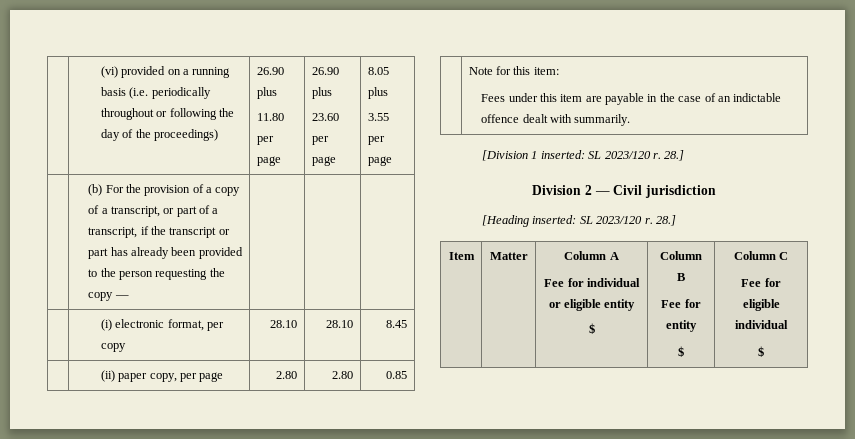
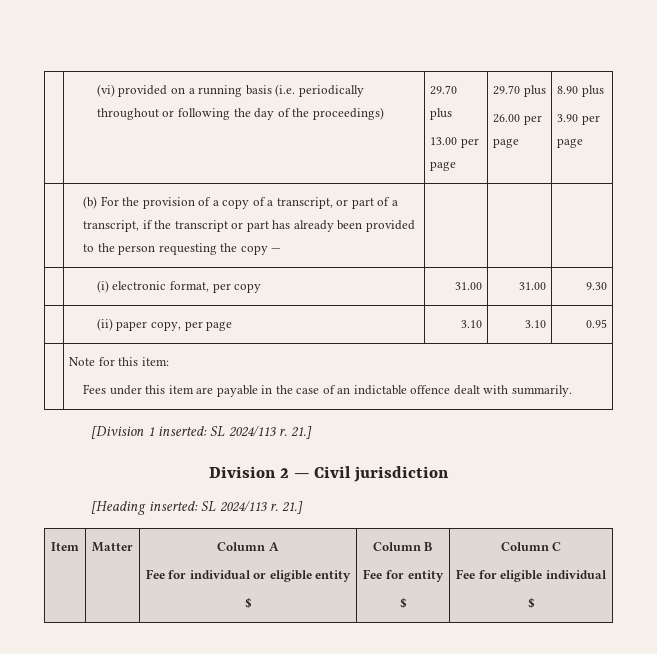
- | (vi) provided on a running basis (i.e. periodically throughout or following the day of the proceedings) | 26.90 plus
- 11.80 per page | 26.90 plus
- 23.60 per page | 8.05 plus
- 3.55 per page
+ | (vi) provided on a running basis (i.e. periodically throughout or following the day of the proceedings) | 29.70 plus
+ 13.00 per page | 29.70 plus
+ 26.00 per page | 8.90 plus
+ 3.90 per page
- | (i) electronic format, per copy | 28.10 | 28.10 | 8.45
+ | (i) electronic format, per copy | 31.00 | 31.00 | 9.30
- | (ii) paper copy, per page | 2.80 | 2.80 | 0.85
+ | (ii) paper copy, per page | 3.10 | 3.10 | 0.95
- [Division 1 inserted: SL 2023/120 r. 28.]
+ [Division 1 inserted: SL 2024/113 r. 21.]
- [Heading inserted: SL 2023/120 r. 28.]
+ [Heading inserted: SL 2024/113 r. 21.]

